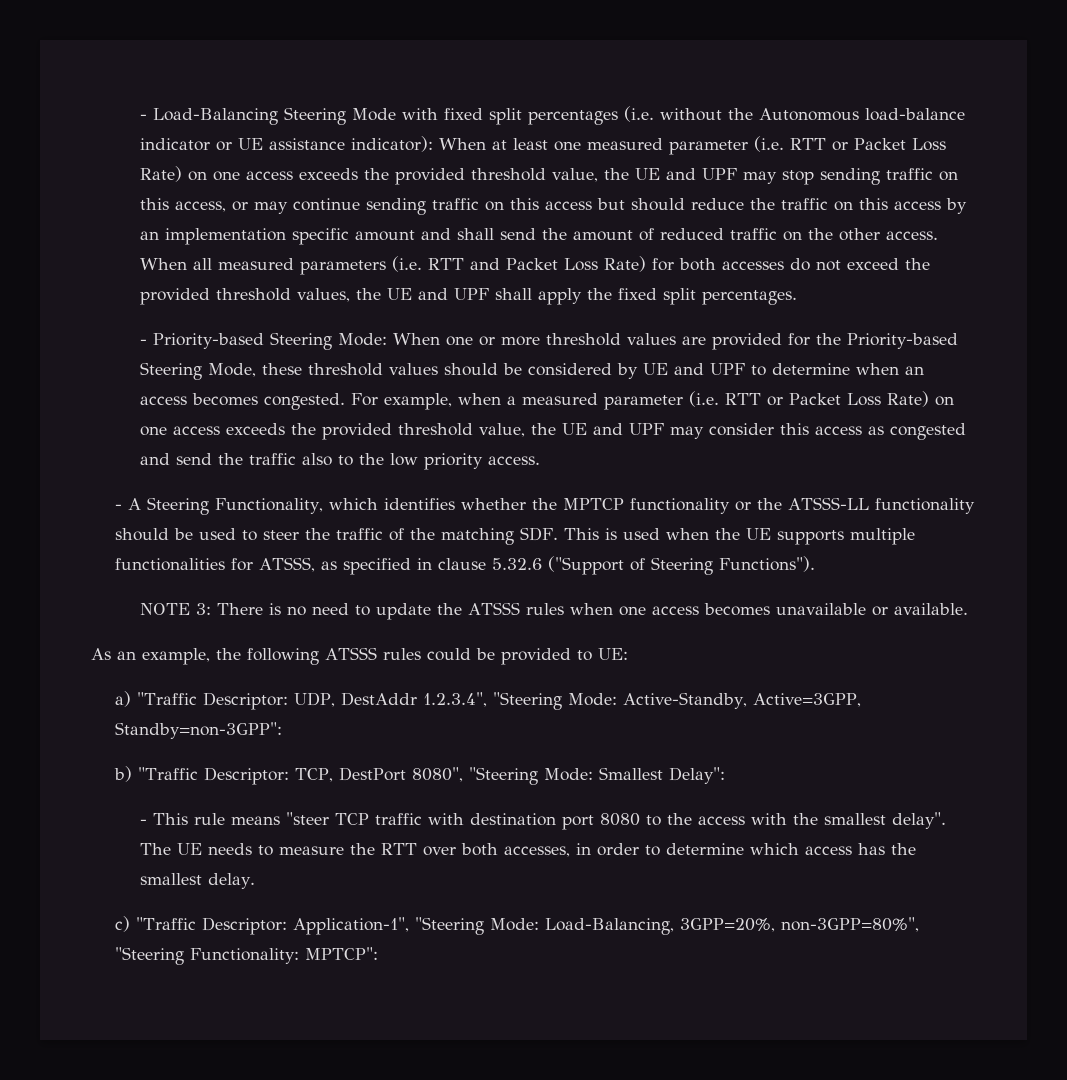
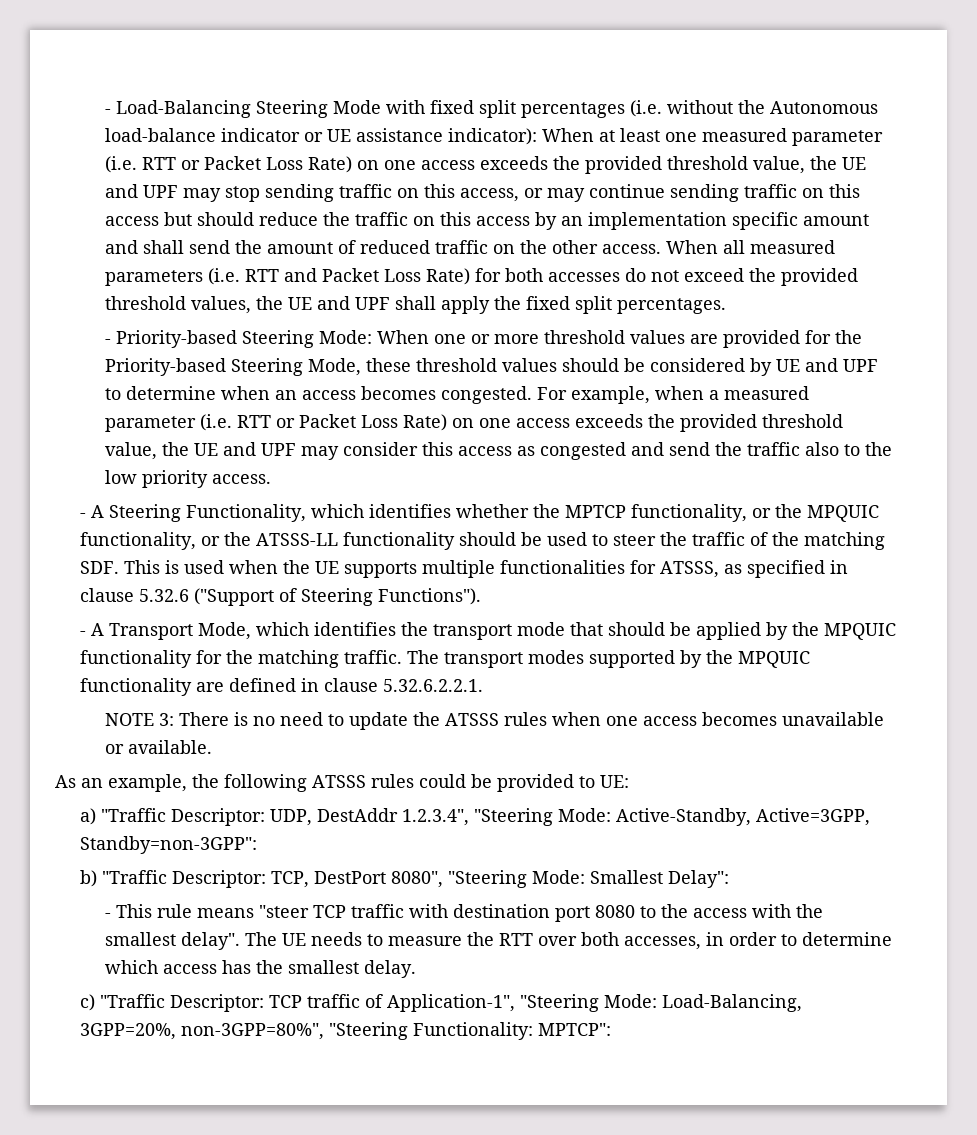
- - A Steering Functionality, which identifies whether the MPTCP functionality or the ATSSS-LL functionality should be used to steer the traffic of the matching SDF. This is used when the UE supports multiple functionalities for ATSSS, as specified in clause 5.32.6 ("Support of Steering Functions").
+ - A Steering Functionality, which identifies whether the MPTCP functionality, or the MPQUIC functionality, or the ATSSS-LL functionality should be used to steer the traffic of the matching SDF. This is used when the UE supports multiple functionalities for ATSSS, as specified in clause 5.32.6 ("Support of Steering Functions").
+ - A Transport Mode, which identifies the transport mode that should be applied by the MPQUIC functionality for the matching traffic. The transport modes supported by the MPQUIC functionality are defined in clause 5.32.6.2.2.1.
- c) "Traffic Descriptor: Application-1", "Steering Mode: Load-Balancing, 3GPP=20%, non-3GPP=80%", "Steering Functionality: MPTCP":
+ c) "Traffic Descriptor: TCP traffic of Application-1", "Steering Mode: Load-Balancing, 3GPP=20%, non-3GPP=80%", "Steering Functionality: MPTCP":

